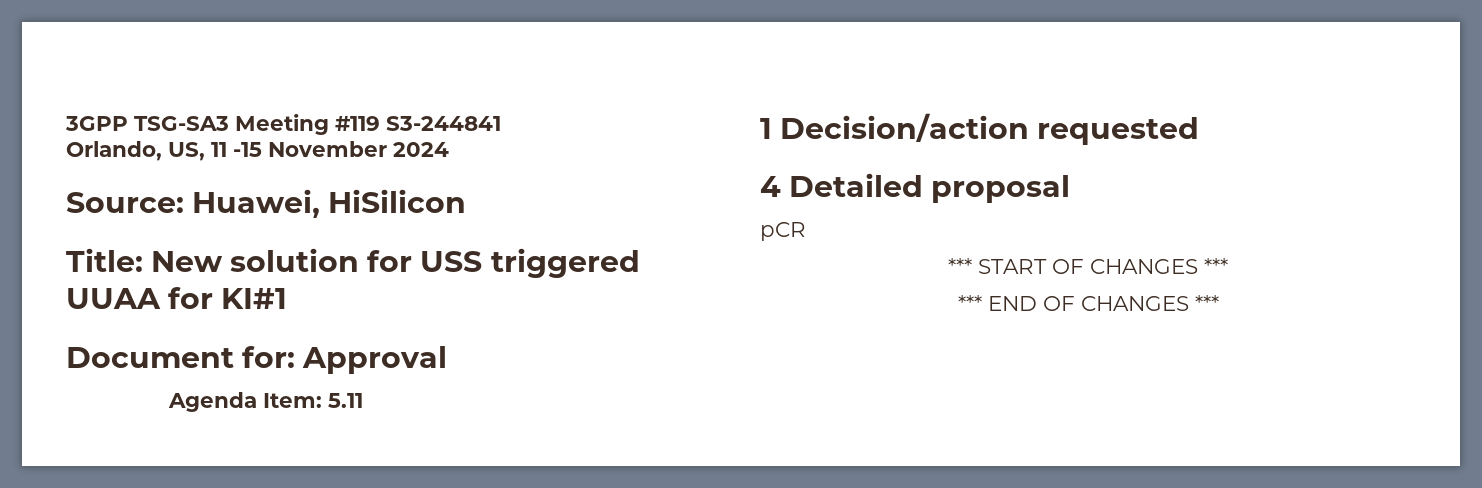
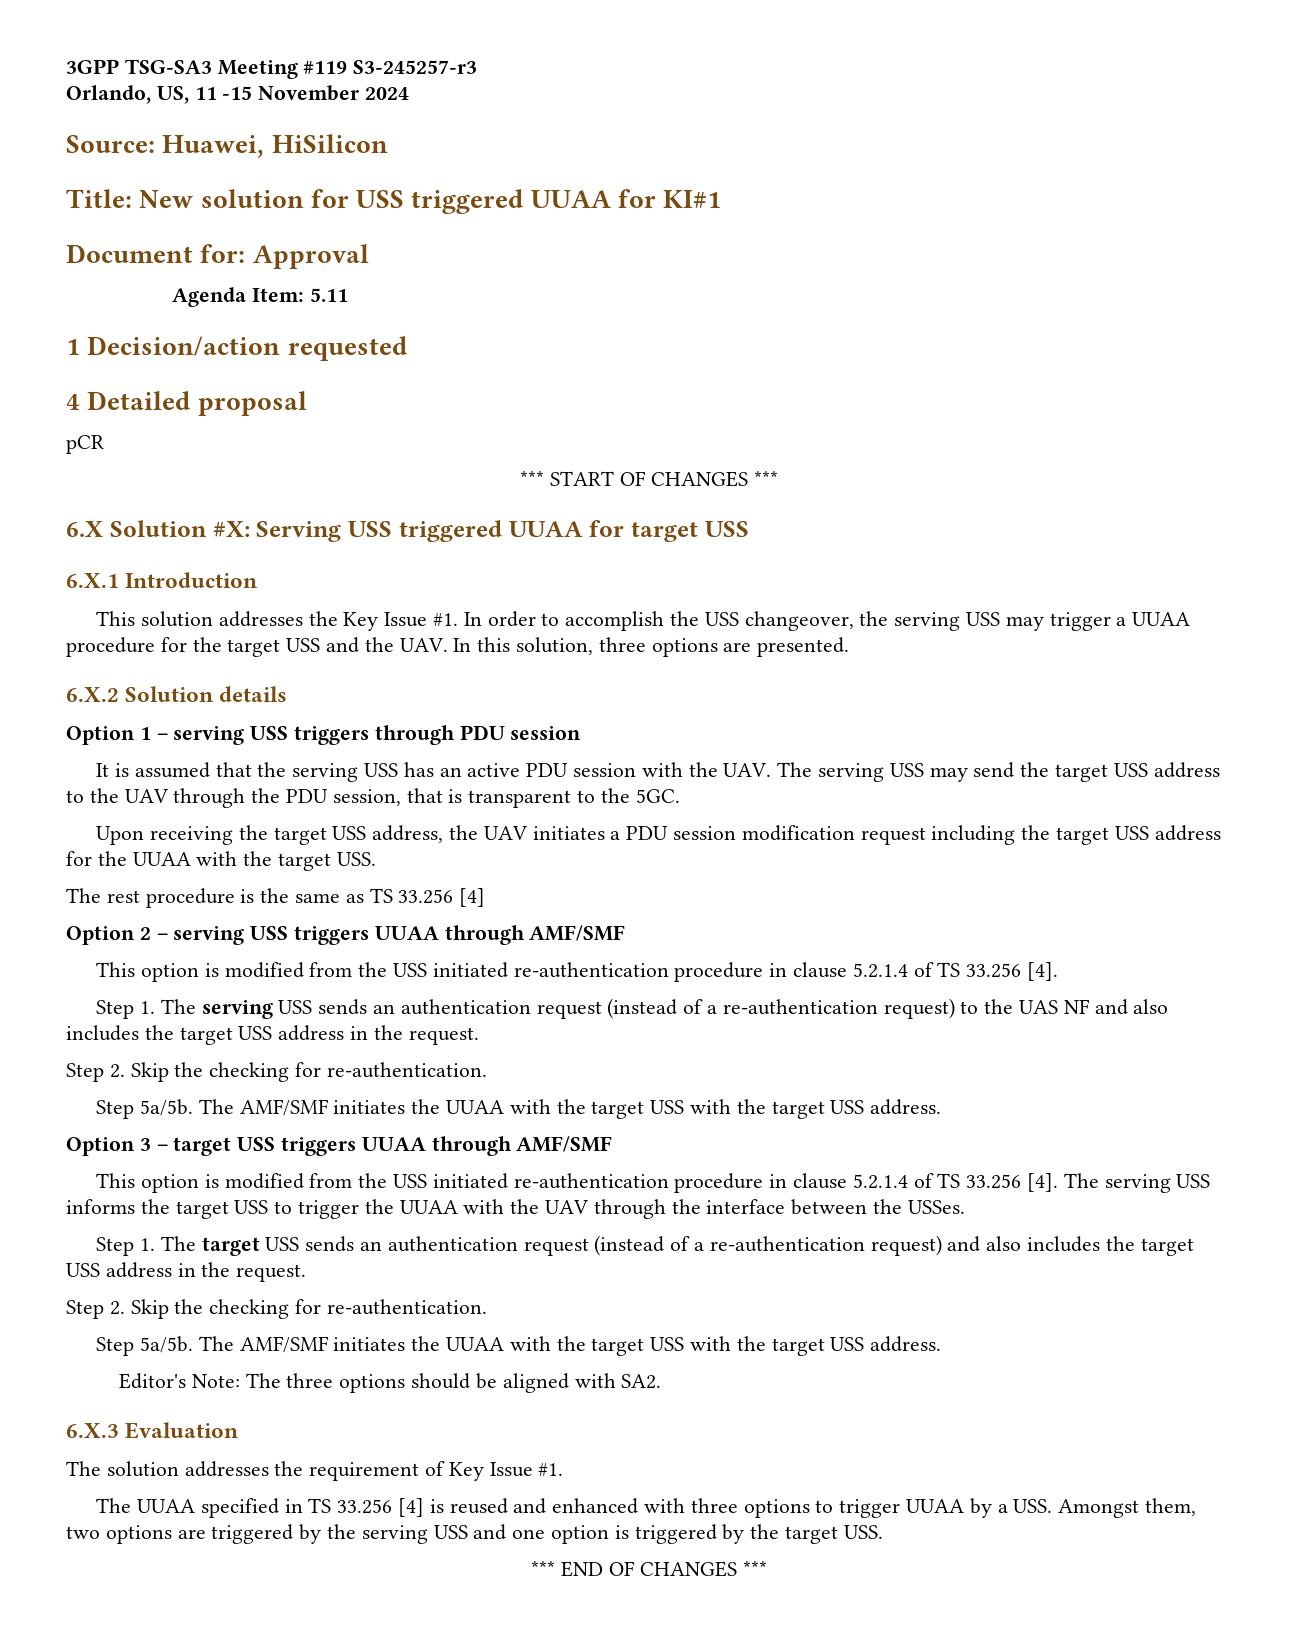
- 3GPP TSG-SA3 Meeting #119 S3-244841
+ 3GPP TSG-SA3 Meeting #119 S3-245257-r3
+ 6.X Solution #X: Serving USS triggered UUAA for target USS
+ 6.X.1 Introduction
+ This solution addresses the Key Issue #1. In order to accomplish the USS changeover, the serving USS may trigger a UUAA procedure for the target USS and the UAV. In this solution, three options are presented.
+ 6.X.2 Solution details
+ Option 1 – serving USS triggers through PDU session
+ It is assumed that the serving USS has an active PDU session with the UAV. The serving USS may send the target USS address to the UAV through the PDU session, that is transparent to the 5GC.
+ Upon receiving the target USS address, the UAV initiates a PDU session modification request including the target USS address for the UUAA with the target USS.
+ The rest procedure is the same as TS 33.256 [4]
+ Option 2 – serving USS triggers UUAA through AMF/SMF
+ This option is modified from the USS initiated re-authentication procedure in clause 5.2.1.4 of TS 33.256 [4].
+ Step 1. The serving USS sends an authentication request (instead of a re-authentication request) to the UAS NF and also includes the target USS address in the request.
+ Step 2. Skip the checking for re-authentication.
+ Step 5a/5b. The AMF/SMF initiates the UUAA with the target USS with the target USS address.
+ Option 3 – target USS triggers UUAA through AMF/SMF
+ This option is modified from the USS initiated re-authentication procedure in clause 5.2.1.4 of TS 33.256 [4]. The serving USS informs the target USS to trigger the UUAA with the UAV through the interface between the USSes.
+ Step 1. The target USS sends an authentication request (instead of a re-authentication request) and also includes the target USS address in the request.
+ Step 2. Skip the checking for re-authentication.
+ Step 5a/5b. The AMF/SMF initiates the UUAA with the target USS with the target USS address.
+ Editor's Note: The three options should be aligned with SA2.
+ 6.X.3 Evaluation
+ The solution addresses the requirement of Key Issue #1.
+ The UUAA specified in TS 33.256 [4] is reused and enhanced with three options to trigger UUAA by a USS. Amongst them, two options are triggered by the serving USS and one option is triggered by the target USS.

